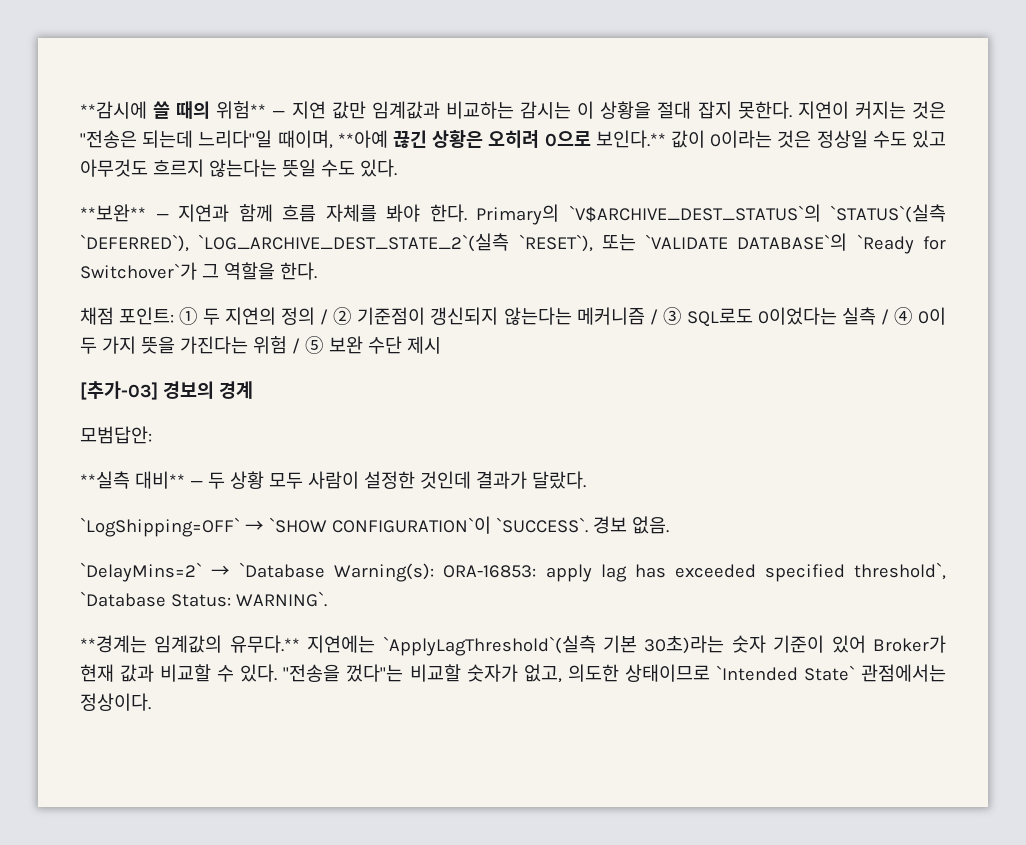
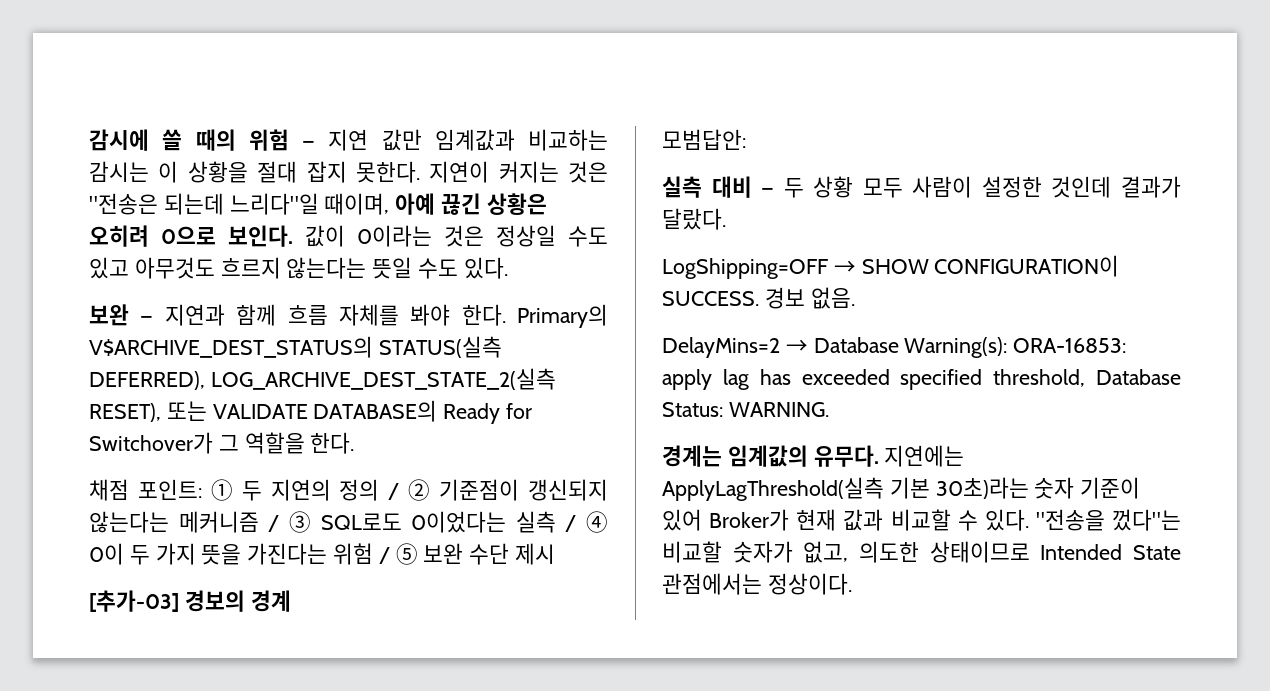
- **감시에 쓸 때의 위험** — 지연 값만 임계값과 비교하는 감시는 이 상황을 절대 잡지 못한다.
+ 감시에 쓸 때의 위험 — 지연 값만 임계값과 비교하는 감시는 이 상황을 절대 잡지 못한다.
- 지연이 커지는 것은 "전송은 되는데 느리다"일 때이며, **아예 끊긴 상황은 오히려 0으로 보인다.** 값이 0이라는 것은 정상일 수도 있고 아무것도 흐르지 않는다는 뜻일 수도 있다.
+ 지연이 커지는 것은 "전송은 되는데 느리다"일 때이며, 아예 끊긴 상황은 오히려 0으로 보인다. 값이 0이라는 것은 정상일 수도 있고 아무것도 흐르지 않는다는 뜻일 수도 있다.
- **보완** — 지연과 함께 흐름 자체를 봐야 한다.
+ 보완 — 지연과 함께 흐름 자체를 봐야 한다.
- Primary의 `V$ARCHIVE_DEST_STATUS`의 `STATUS`(실측 `DEFERRED`), `LOG_ARCHIVE_DEST_STATE_2`(실측 `RESET`), 또는 `VALIDATE DATABASE`의 `Ready for Switchover`가 그 역할을 한다.
+ Primary의 V$ARCHIVE_DEST_STATUS의 STATUS(실측 DEFERRED), LOG_ARCHIVE_DEST_STATE_2(실측 RESET), 또는 VALIDATE DATABASE의 Ready for Switchover가 그 역할을 한다.
- **실측 대비** — 두 상황 모두 사람이 설정한 것인데 결과가 달랐다.
+ 실측 대비 — 두 상황 모두 사람이 설정한 것인데 결과가 달랐다.
- `LogShipping=OFF` → `SHOW CONFIGURATION`이 `SUCCESS`.
+ LogShipping=OFF → SHOW CONFIGURATION이 SUCCESS.
- `DelayMins=2` → `Database Warning(s): ORA-16853: apply lag has exceeded specified threshold`, `Database Status: WARNING`.
- **경계는 임계값의 유무다.** 지연에는 `ApplyLagThreshold`(실측 기본 30초)라는 숫자 기준이 있어 Broker가 현재 값과 비교할 수 있다.
+ DelayMins=2 → Database Warning(s): ORA-16853: apply lag has exceeded specified threshold, Database Status: WARNING.
+ 경계는 임계값의 유무다. 지연에는 ApplyLagThreshold(실측 기본 30초)라는 숫자 기준이 있어 Broker가 현재 값과 비교할 수 있다.
- "전송을 껐다"는 비교할 숫자가 없고, 의도한 상태이므로 `Intended State` 관점에서는 정상이다.
+ "전송을 껐다"는 비교할 숫자가 없고, 의도한 상태이므로 Intended State 관점에서는 정상이다.

